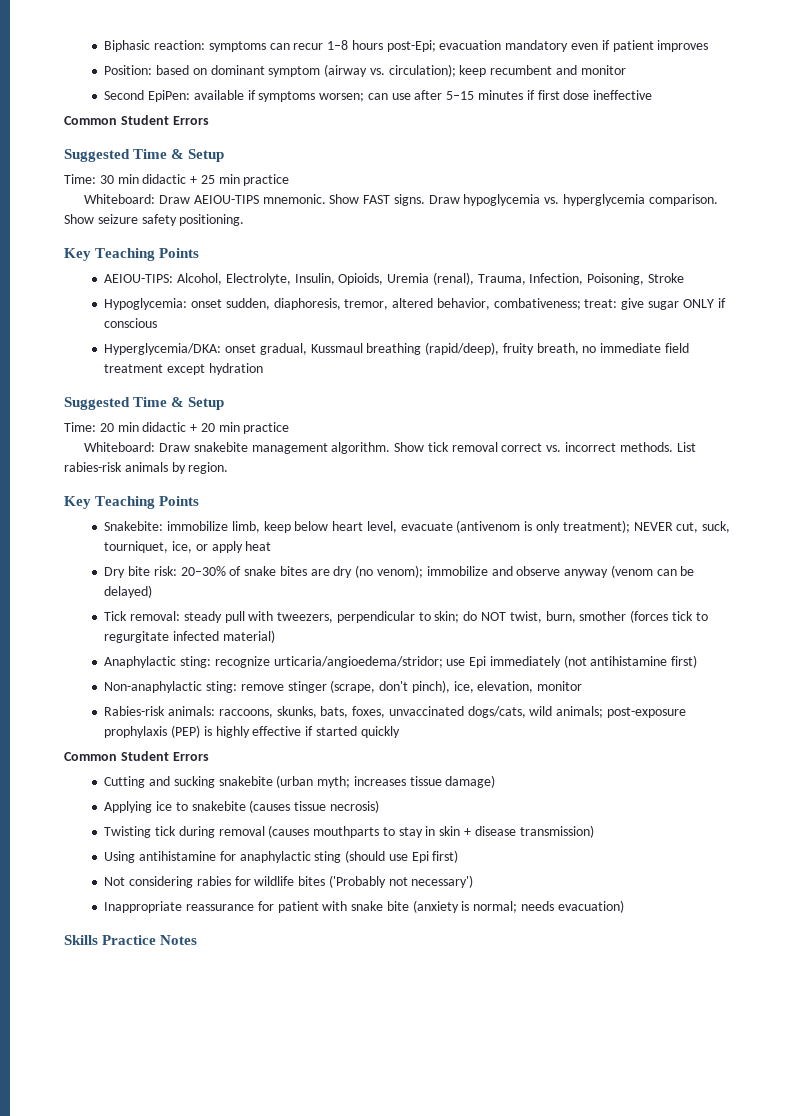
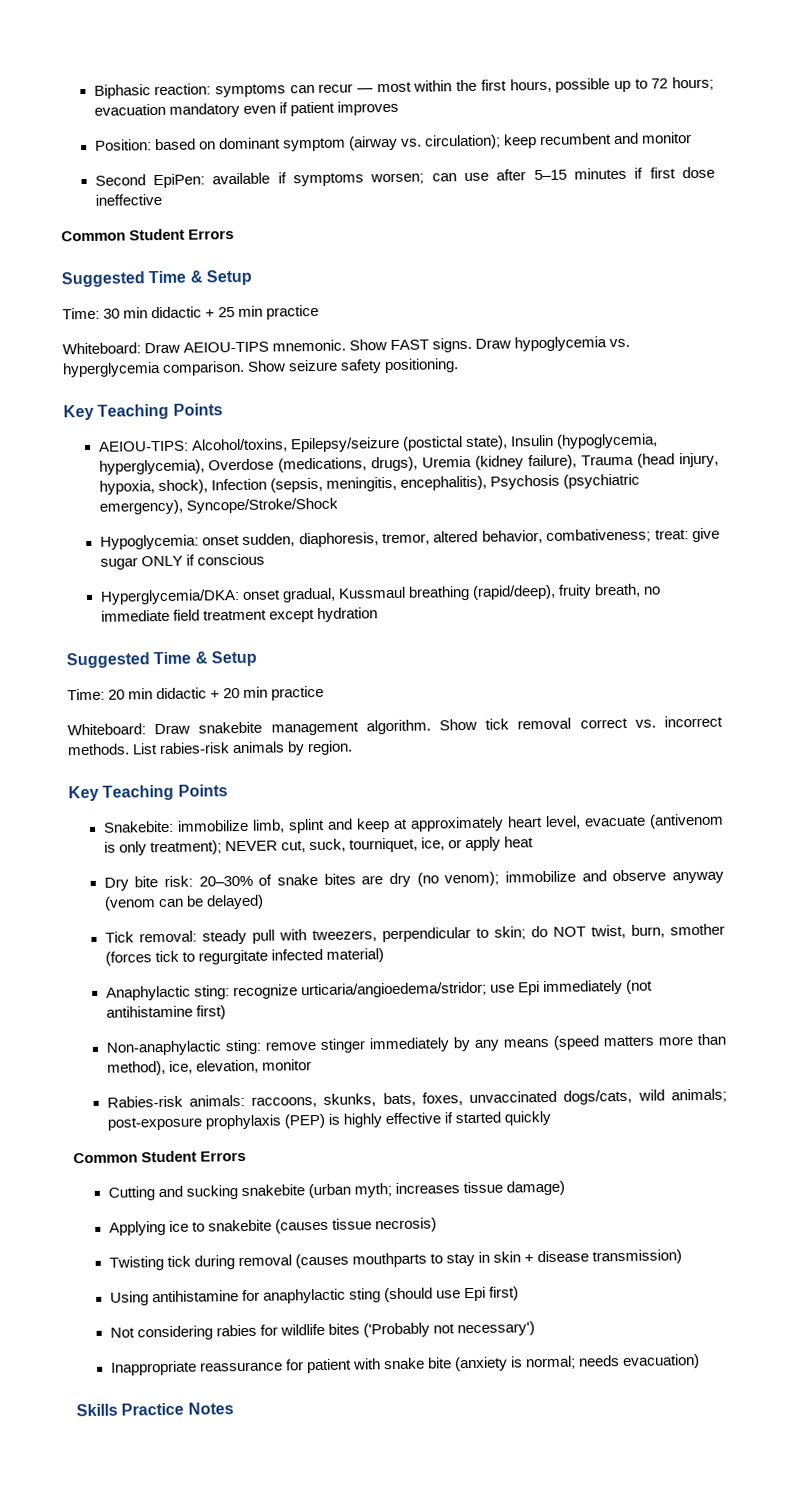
- Biphasic reaction: symptoms can recur 1–8 hours post-Epi; evacuation mandatory even if patient improves
+ Biphasic reaction: symptoms can recur — most within the first hours, possible up to 72 hours; evacuation mandatory even if patient improves
- AEIOU-TIPS: Alcohol, Electrolyte, Insulin, Opioids, Uremia (renal), Trauma, Infection, Poisoning, Stroke
+ AEIOU-TIPS: Alcohol/toxins, Epilepsy/seizure (postictal state), Insulin (hypoglycemia, hyperglycemia), Overdose (medications, drugs), Uremia (kidney failure), Trauma (head injury, hypoxia, shock), Infection (sepsis, meningitis, encephalitis), Psychosis (psychiatric emergency), Syncope/Stroke/Shock
- Snakebite: immobilize limb, keep below heart level, evacuate (antivenom is only treatment); NEVER cut, suck, tourniquet, ice, or apply heat
+ Snakebite: immobilize limb, splint and keep at approximately heart level, evacuate (antivenom is only treatment); NEVER cut, suck, tourniquet, ice, or apply heat
- Non-anaphylactic sting: remove stinger (scrape, don't pinch), ice, elevation, monitor
+ Non-anaphylactic sting: remove stinger immediately by any means (speed matters more than method), ice, elevation, monitor

